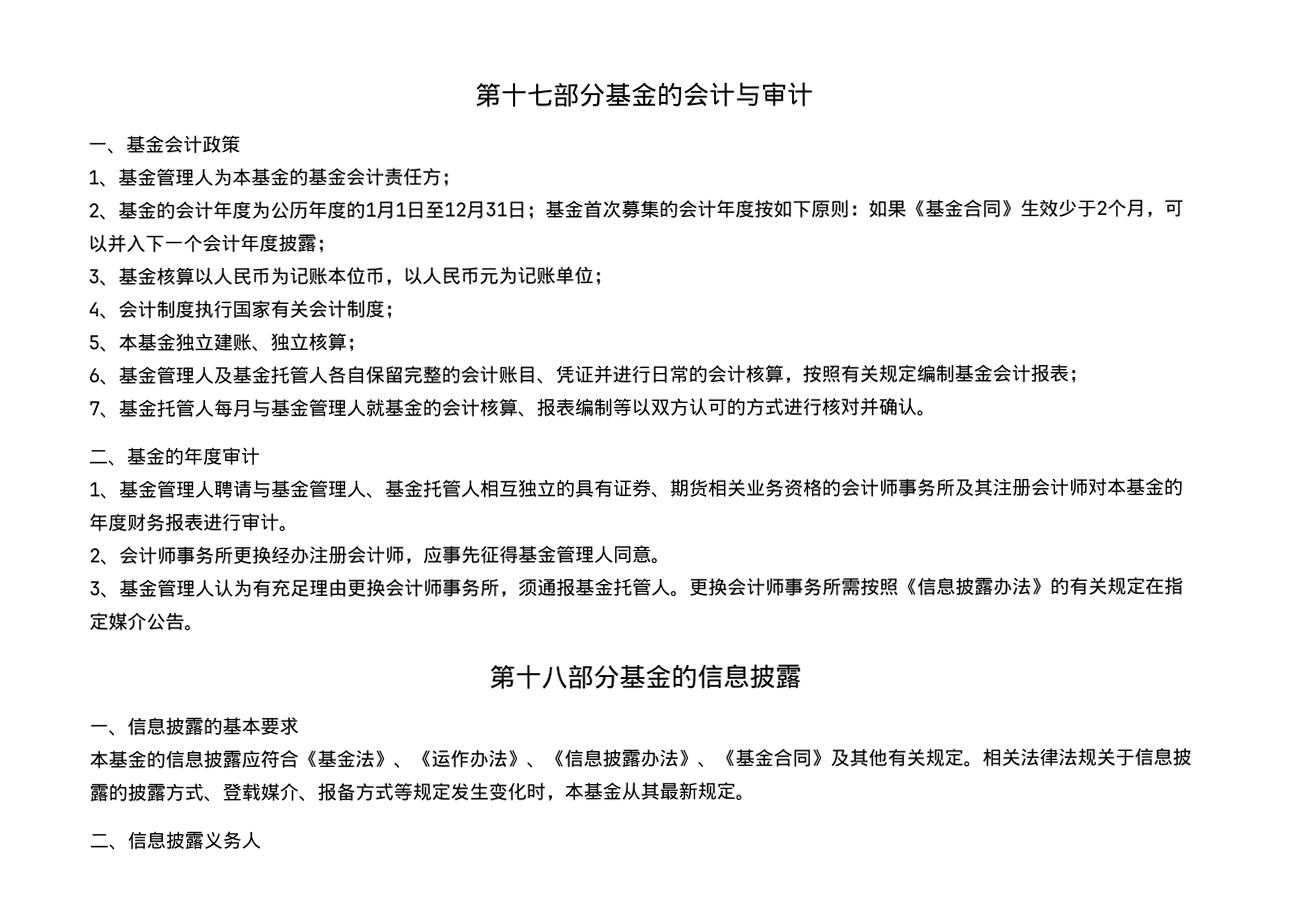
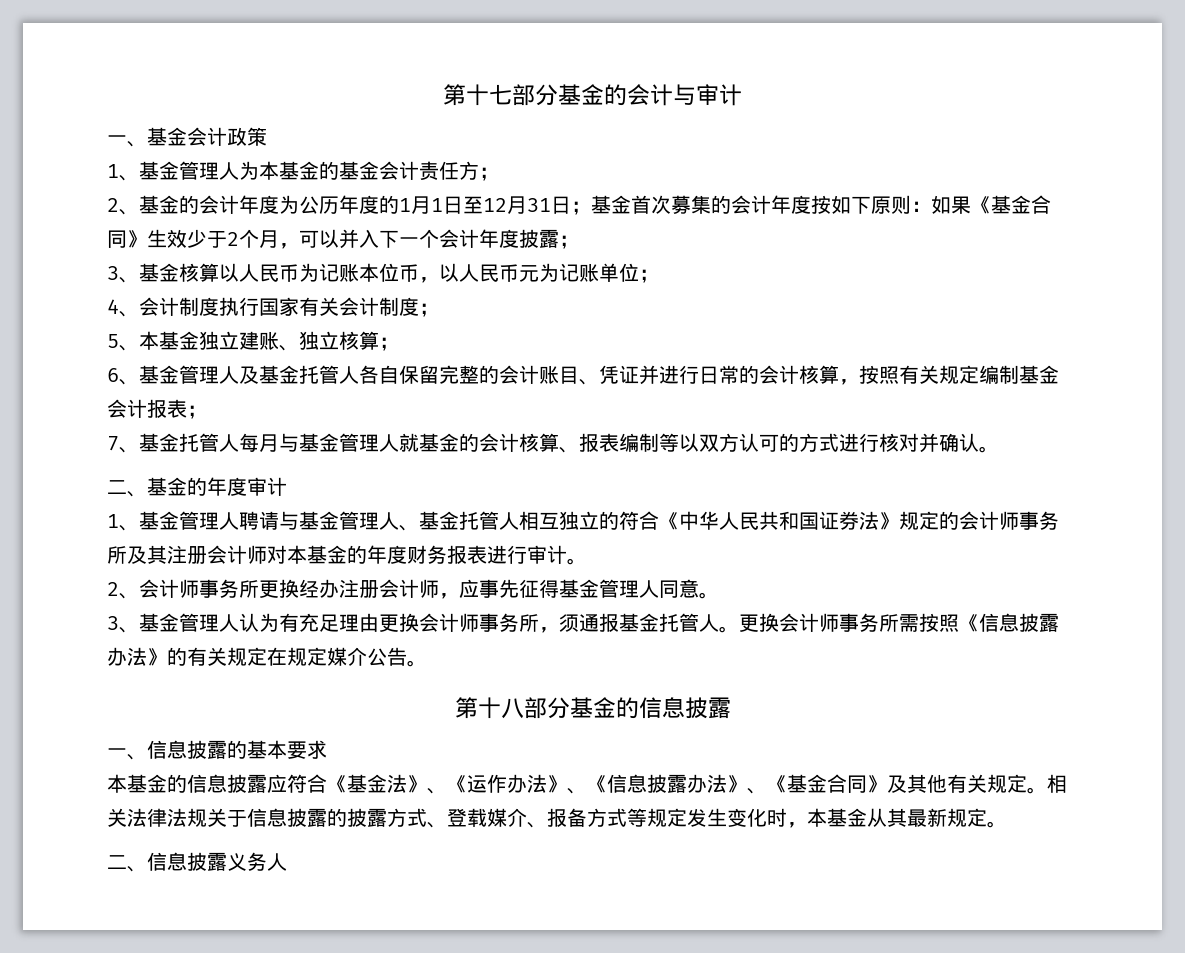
- 1、基金管理人聘请与基金管理人、基金托管人相互独立的具有证券、期货相关业务资格的会计师事务所及其注册会计师对本基金的年度财务报表进行审计。
+ 1、基金管理人聘请与基金管理人、基金托管人相互独立的符合《中华人民共和国证券法》规定的会计师事务所及其注册会计师对本基金的年度财务报表进行审计。
- 更换会计师事务所需按照《信息披露办法》的有关规定在指定媒介公告。
+ 更换会计师事务所需按照《信息披露办法》的有关规定在规定媒介公告。

